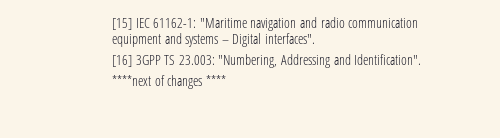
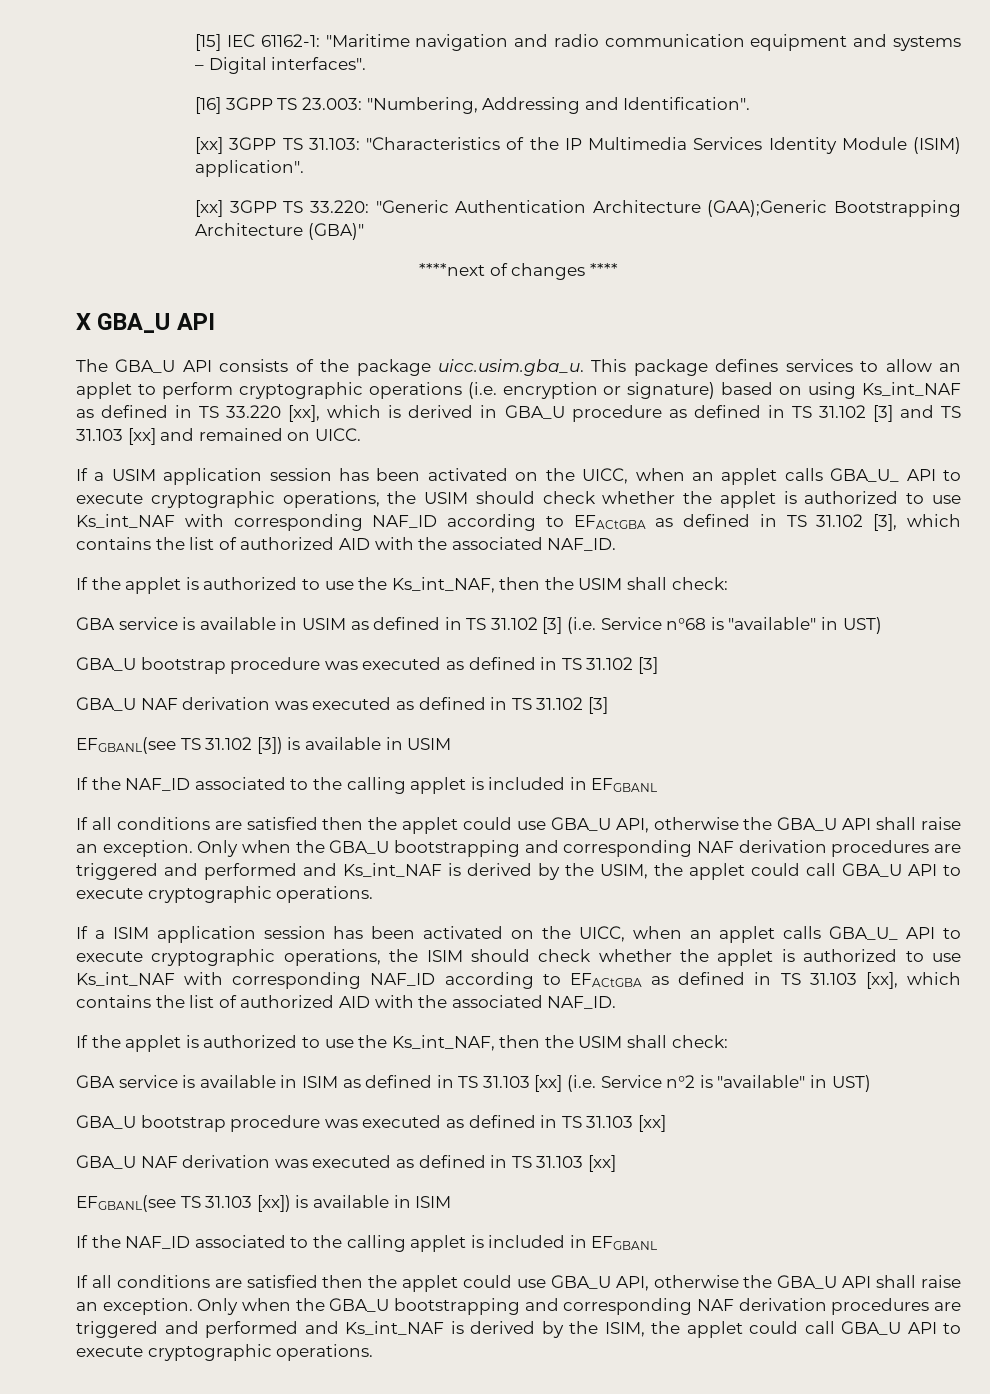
+ [xx] 3GPP TS 31.103: "Characteristics of the IP Multimedia Services Identity Module (ISIM) application".
+ [xx] 3GPP TS 33.220: "Generic Authentication Architecture (GAA);Generic Bootstrapping Architecture (GBA)"
  ****next of changes ****
+ X GBA_U API
+ The GBA_U API consists of the package uicc.usim.gba_u. This package defines services to allow an applet to perform cryptographic operations (i.e. encryption or signature) based on using Ks_int_NAF as defined in TS 33.220 [xx], which is derived in GBA_U procedure as defined in TS 31.102 [3] and TS 31.103 [xx] and remained on UICC.
+ If a USIM application session has been activated on the UICC, when an applet calls GBA_U_ API to execute cryptographic operations, the USIM should check whether the applet is authorized to use Ks_int_NAF with corresponding NAF_ID according to EFACtGBA as defined in TS 31.102 [3], which contains the list of authorized AID with the associated NAF_ID.
+ If the applet is authorized to use the Ks_int_NAF, then the USIM shall check:
+ GBA service is available in USIM as defined in TS 31.102 [3] (i.e. Service n°68 is "available" in UST)
+ GBA_U bootstrap procedure was executed as defined in TS 31.102 [3]
+ GBA_U NAF derivation was executed as defined in TS 31.102 [3]
+ EFGBANL(see TS 31.102 [3]) is available in USIM
+ If the NAF_ID associated to the calling applet is included in EFGBANL
+ If all conditions are satisfied then the applet could use GBA_U API, otherwise the GBA_U API shall raise an exception. Only when the GBA_U bootstrapping and corresponding NAF derivation procedures are triggered and performed and Ks_int_NAF is derived by the USIM, the applet could call GBA_U API to execute cryptographic operations.
+ If a ISIM application session has been activated on the UICC, when an applet calls GBA_U_ API to execute cryptographic operations, the ISIM should check whether the applet is authorized to use Ks_int_NAF with corresponding NAF_ID according to EFACtGBA as defined in TS 31.103 [xx], which contains the list of authorized AID with the associated NAF_ID.
+ If the applet is authorized to use the Ks_int_NAF, then the USIM shall check:
+ GBA service is available in ISIM as defined in TS 31.103 [xx] (i.e. Service n°2 is "available" in UST)
+ GBA_U bootstrap procedure was executed as defined in TS 31.103 [xx]
+ GBA_U NAF derivation was executed as defined in TS 31.103 [xx]
+ EFGBANL(see TS 31.103 [xx]) is available in ISIM
+ If the NAF_ID associated to the calling applet is included in EFGBANL
+ If all conditions are satisfied then the applet could use GBA_U API, otherwise the GBA_U API shall raise an exception. Only when the GBA_U bootstrapping and corresponding NAF derivation procedures are triggered and performed and Ks_int_NAF is derived by the ISIM, the applet could call GBA_U API to execute cryptographic operations.

